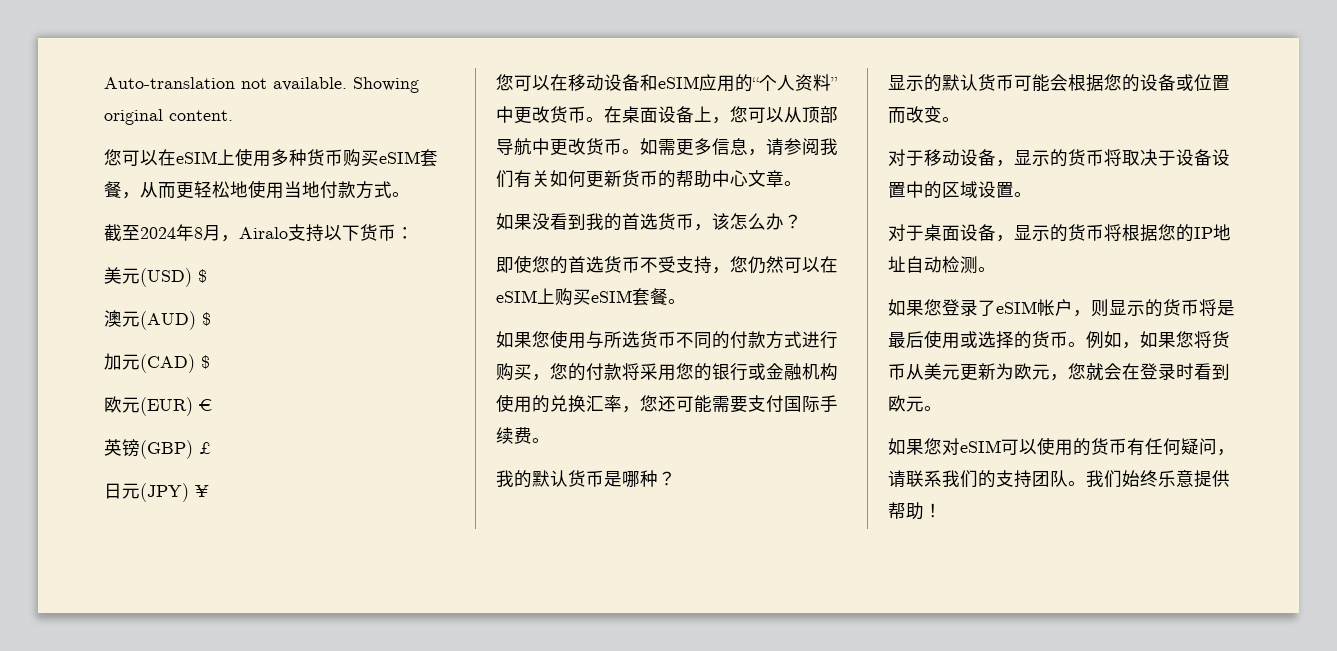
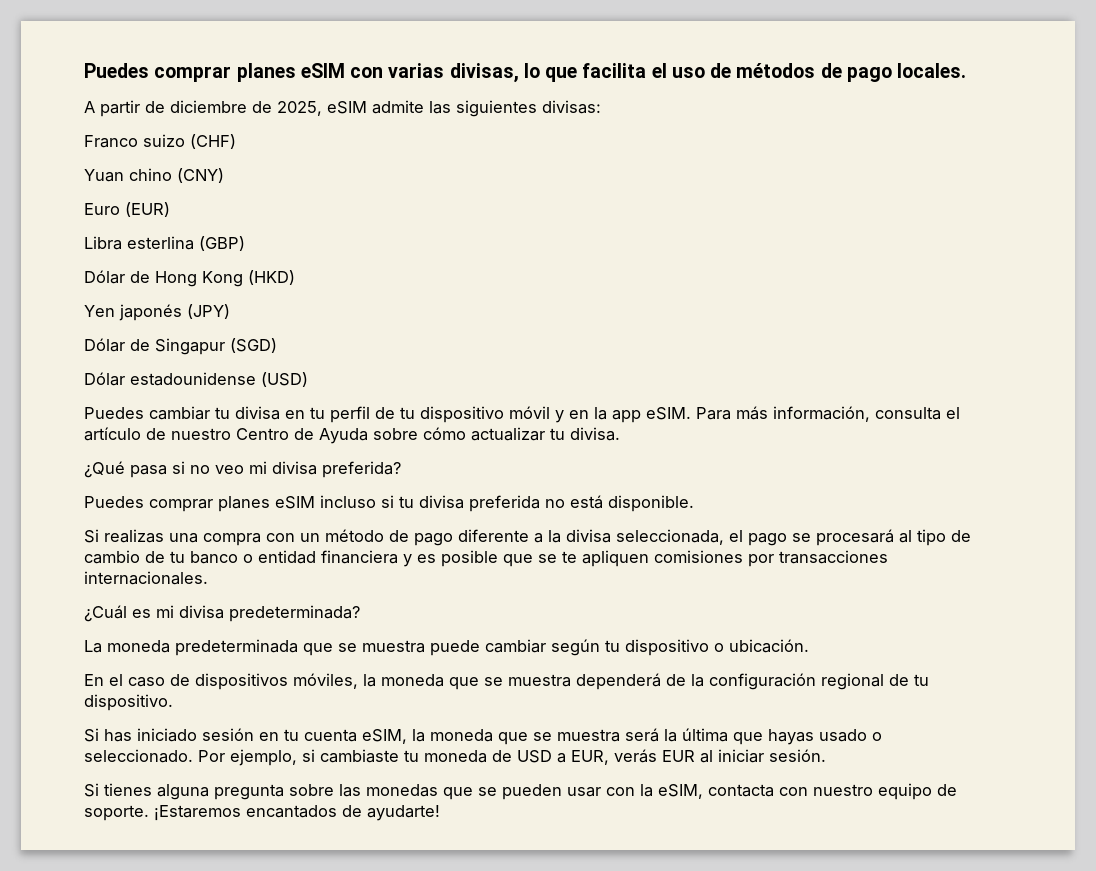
- Auto-translation not available. Showing original content.
- 您可以在eSIM上使用多种货币购买eSIM套餐，从而更轻松地使用当地付款方式。
- 截至2024年8月，Airalo支持以下货币：
- 美元(USD) $
- 澳元(AUD) $
- 加元(CAD) $
- 欧元(EUR) €
- 英镑(GBP) £
- 日元(JPY) ¥
- 您可以在移动设备和eSIM应用的“个人资料”中更改货币。在桌面设备上，您可以从顶部导航中更改货币。如需更多信息，请参阅我们有关如何更新货币的帮助中心文章。
- 如果没看到我的首选货币，该怎么办？
- 即使您的首选货币不受支持，您仍然可以在eSIM上购买eSIM套餐。
- 如果您使用与所选货币不同的付款方式进行购买，您的付款将采用您的银行或金融机构使用的兑换汇率，您还可能需要支付国际手续费。
- 我的默认货币是哪种？
- 显示的默认货币可能会根据您的设备或位置而改变。
- 对于移动设备，显示的货币将取决于设备设置中的区域设置。
- 对于桌面设备，显示的货币将根据您的IP地址自动检测。
- 如果您登录了eSIM帐户，则显示的货币将是最后使用或选择的货币。例如，如果您将货币从美元更新为欧元，您就会在登录时看到欧元。
- 如果您对eSIM可以使用的货币有任何疑问，请联系我们的支持团队。我们始终乐意提供帮助！
+ Puedes comprar planes eSIM con varias divisas, lo que facilita el uso de métodos de pago locales.
+ A partir de diciembre de 2025, eSIM admite las siguientes divisas:
+ Franco suizo (CHF)
+ Yuan chino (CNY)
+ Euro (EUR)
+ Libra esterlina (GBP)
+ Dólar de Hong Kong (HKD)
+ Yen japonés (JPY)
+ Dólar de Singapur (SGD)
+ Dólar estadounidense (USD)
+ Puedes cambiar tu divisa en tu perfil de tu dispositivo móvil y en la app eSIM. Para más información, consulta el artículo de nuestro Centro de Ayuda sobre cómo actualizar tu divisa.
+ ¿Qué pasa si no veo mi divisa preferida?
+ Puedes comprar planes eSIM incluso si tu divisa preferida no está disponible.
+ Si realizas una compra con un método de pago diferente a la divisa seleccionada, el pago se procesará al tipo de cambio de tu banco o entidad financiera y es posible que se te apliquen comisiones por transacciones internacionales.
+ ¿Cuál es mi divisa predeterminada?
+ La moneda predeterminada que se muestra puede cambiar según tu dispositivo o ubicación.
+ En el caso de dispositivos móviles, la moneda que se muestra dependerá de la configuración regional de tu dispositivo.
+ Si has iniciado sesión en tu cuenta eSIM, la moneda que se muestra será la última que hayas usado o seleccionado. Por ejemplo, si cambiaste tu moneda de USD a EUR, verás EUR al iniciar sesión.
+ Si tienes alguna pregunta sobre las monedas que se pueden usar con la eSIM, contacta con nuestro equipo de soporte. ¡Estaremos encantados de ayudarte!

